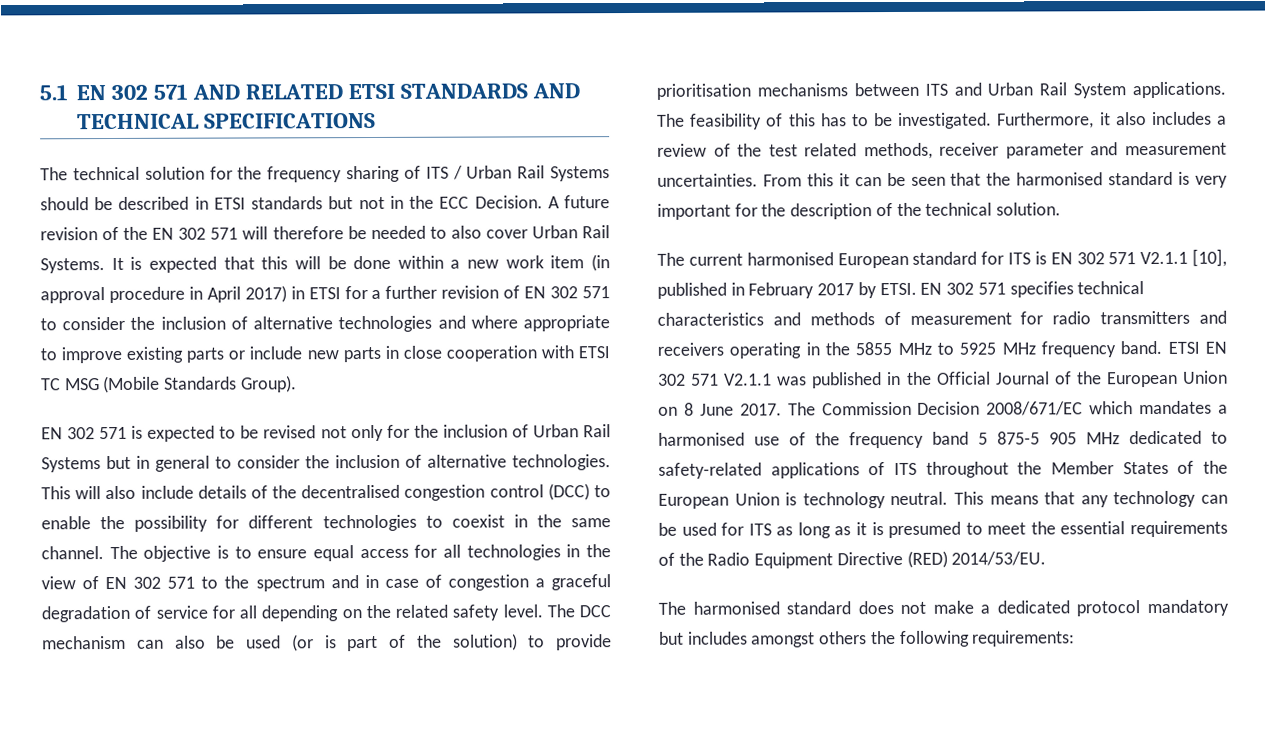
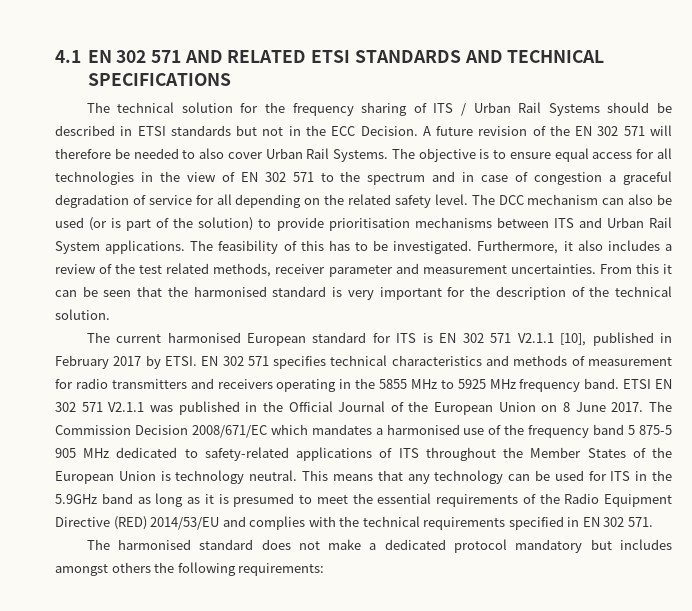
- 5.1 EN 302 571 AND RELATED ETSI STANDARDS AND TECHNICAL SPECIFICATIONS
+ 4.1 EN 302 571 AND RELATED ETSI STANDARDS AND TECHNICAL SPECIFICATIONS
- It is expected that this will be done within a new work item (in approval procedure in April 2017) in ETSI for a further revision of EN 302 571 to consider the inclusion of alternative technologies and where appropriate to improve existing parts or include new parts in close cooperation with ETSI TC MSG (Mobile Standards Group).
- EN 302 571 is expected to be revised not only for the inclusion of Urban Rail Systems but in general to consider the inclusion of alternative technologies. This will also include details of the decentralised congestion control (DCC) to enable the possibility for different technologies to coexist in the same channel.
- This means that any technology can be used for ITS as long as it is presumed to meet the essential requirements of the Radio Equipment Directive (RED) 2014/53/EU.
+ This means that any technology can be used for ITS in the 5.9GHz band as long as it is presumed to meet the essential requirements of the Radio Equipment Directive (RED) 2014/53/EU and complies with the technical requirements specified in EN 302 571.

